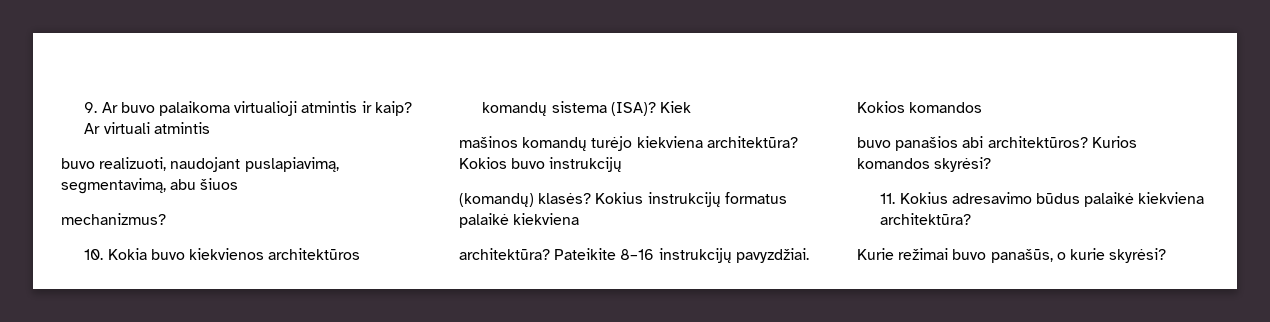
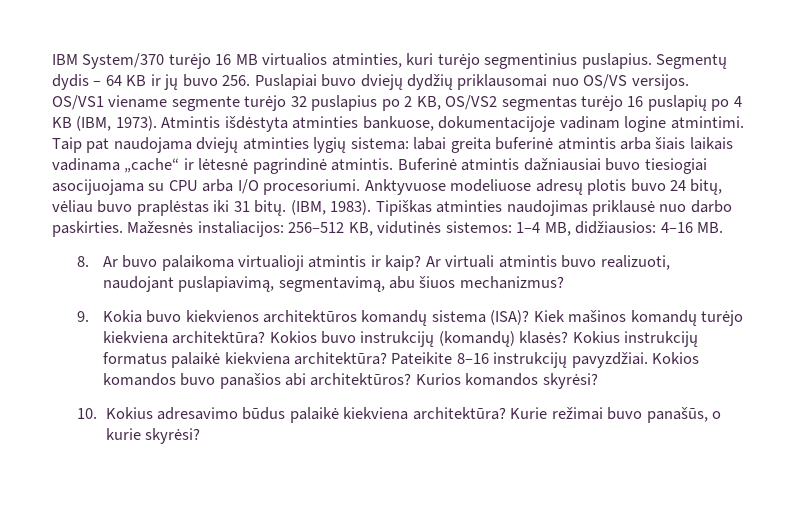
- 9. Ar buvo palaikoma virtualioji atmintis ir kaip?
+ IBM System/370 turėjo 16 MB virtualios atminties, kuri turėjo segmentinius puslapius. Segmentų dydis – 64 KB ir jų buvo 256. Puslapiai buvo dviejų dydžių priklausomai nuo OS/VS versijos. OS/VS1 viename segmente turėjo 32 puslapius po 2 KB, OS/VS2 segmentas turėjo 16 puslapių po 4 KB (IBM, 1973). Atmintis išdėstyta atminties bankuose, dokumentacijoje vadinam logine atmintimi. Taip pat naudojama dviejų atminties lygių sistema: labai greita buferinė atmintis arba šiais laikais vadinama „cache“ ir lėtesnė pagrindinė atmintis. Buferinė atmintis dažniausiai buvo tiesiogiai asocijuojama su CPU arba I/O procesoriumi. Anktyvuose modeliuose adresų plotis buvo 24 bitų, vėliau buvo praplėstas iki 31 bitų. (IBM, 1983). Tipiškas atminties naudojimas priklausė nuo darbo paskirties. Mažesnės instaliacijos: 256–512 KB, vidutinės sistemos: 1–4 MB, didžiausios: 4–16 MB.
+ 8. Ar buvo palaikoma virtualioji atmintis ir kaip?
- Ar virtuali atmintis
- buvo realizuoti, naudojant puslapiavimą, segmentavimą, abu šiuos
- mechanizmus?
+ Ar virtuali atmintis buvo realizuoti, naudojant puslapiavimą, segmentavimą, abu šiuos mechanizmus?
- 10. Kokia buvo kiekvienos architektūros komandų sistema (ISA)?
+ 9. Kokia buvo kiekvienos architektūros komandų sistema (ISA)?
- Kiek
- mašinos komandų turėjo kiekviena architektūra?
+ Kiek mašinos komandų turėjo kiekviena architektūra?
- Kokios buvo instrukcijų
- (komandų) klasės?
+ Kokios buvo instrukcijų (komandų) klasės?
- Kokius instrukcijų formatus palaikė kiekviena
- architektūra?
+ Kokius instrukcijų formatus palaikė kiekviena architektūra?
- Kokios komandos
- buvo panašios abi architektūros?
+ Kokios komandos buvo panašios abi architektūros?
- 11. Kokius adresavimo būdus palaikė kiekviena architektūra?
- Kurie režimai buvo panašūs, o kurie skyrėsi?
+ 10. Kokius adresavimo būdus palaikė kiekviena architektūra? Kurie režimai buvo panašūs, o kurie skyrėsi?

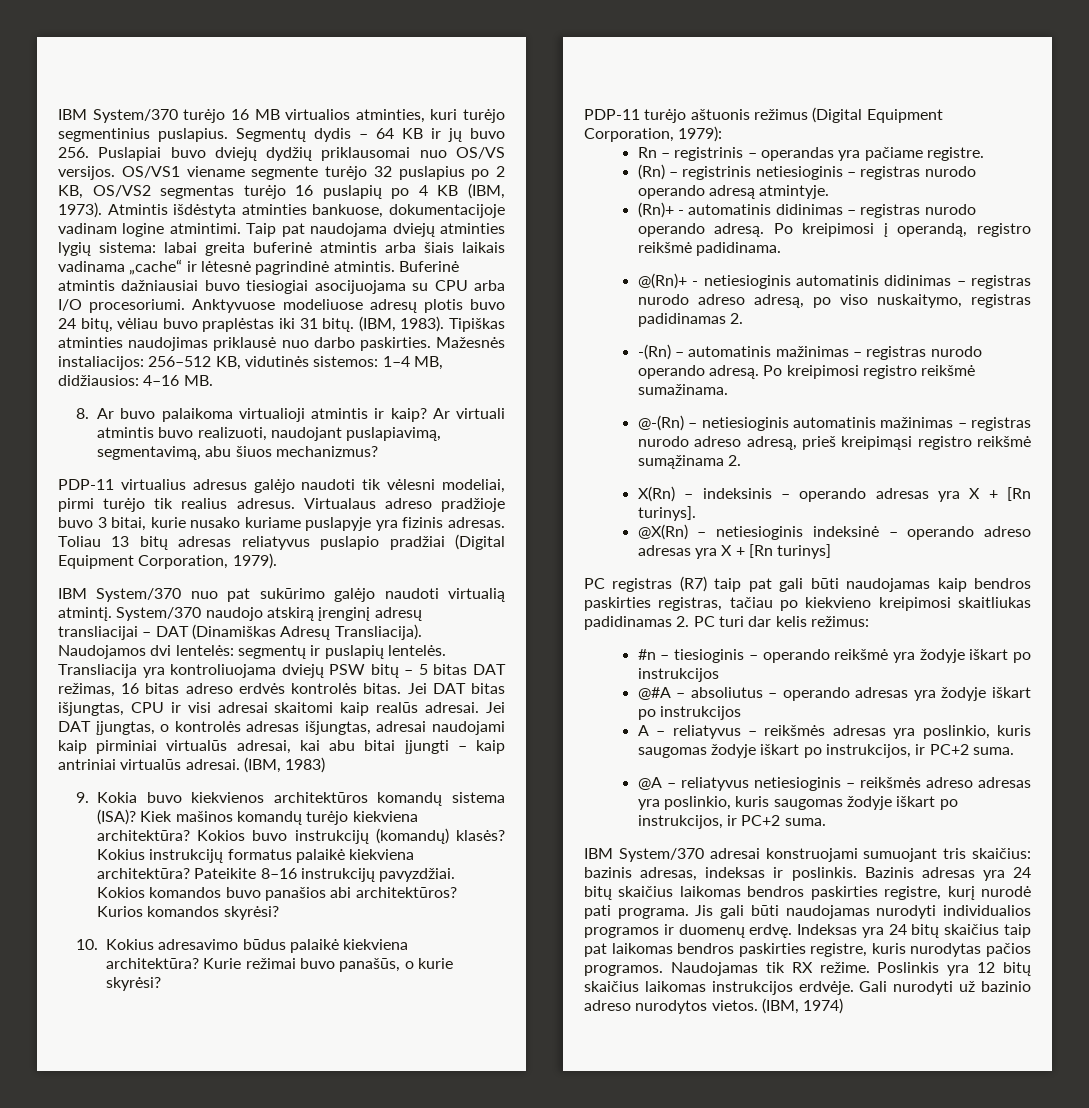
+ PDP-11 virtualius adresus galėjo naudoti tik vėlesni modeliai, pirmi turėjo tik realius adresus. Virtualaus adreso pradžioje buvo 3 bitai, kurie nusako kuriame puslapyje yra fizinis adresas. Toliau 13 bitų adresas reliatyvus puslapio pradžiai (Digital Equipment Corporation, 1979).
+ IBM System/370 nuo pat sukūrimo galėjo naudoti virtualią atmintį. System/370 naudojo atskirą įrenginį adresų transliacijai – DAT (Dinamiškas Adresų Transliacija). Naudojamos dvi lentelės: segmentų ir puslapių lentelės. Transliacija yra kontroliuojama dviejų PSW bitų – 5 bitas DAT režimas, 16 bitas adreso erdvės kontrolės bitas. Jei DAT bitas išjungtas, CPU ir visi adresai skaitomi kaip realūs adresai. Jei DAT įjungtas, o kontrolės adresas išjungtas, adresai naudojami kaip pirminiai virtualūs adresai, kai abu bitai įjungti – kaip antriniai virtualūs adresai. (IBM, 1983)
+ PDP-11 turėjo aštuonis režimus (Digital Equipment Corporation, 1979):
+ Rn – registrinis – operandas yra pačiame registre.
+ (Rn) – registrinis netiesioginis – registras nurodo operando adresą atmintyje.
+ (Rn)+ - automatinis didinimas – registras nurodo operando adresą. Po kreipimosi į operandą, registro reikšmė padidinama.
+ @(Rn)+ - netiesioginis automatinis didinimas – registras nurodo adreso adresą, po viso nuskaitymo, registras padidinamas 2.
+ -(Rn) – automatinis mažinimas – registras nurodo operando adresą. Po kreipimosi registro reikšmė sumažinama.
+ @-(Rn) – netiesioginis automatinis mažinimas – registras nurodo adreso adresą, prieš kreipimąsi registro reikšmė sumąžinama 2.
+ X(Rn) – indeksinis – operando adresas yra X + [Rn turinys].
+ @X(Rn) – netiesioginis indeksinė – operando adreso adresas yra X + [Rn turinys]
+ PC registras (R7) taip pat gali būti naudojamas kaip bendros paskirties registras, tačiau po kiekvieno kreipimosi skaitliukas padidinamas 2. PC turi dar kelis režimus:
+ #n – tiesioginis – operando reikšmė yra žodyje iškart po instrukcijos
+ @#A – absoliutus – operando adresas yra žodyje iškart po instrukcijos
+ A – reliatyvus – reikšmės adresas yra poslinkio, kuris saugomas žodyje iškart po instrukcijos, ir PC+2 suma.
+ @A – reliatyvus netiesioginis – reikšmės adreso adresas yra poslinkio, kuris saugomas žodyje iškart po instrukcijos, ir PC+2 suma.
+ IBM System/370 adresai konstruojami sumuojant tris skaičius: bazinis adresas, indeksas ir poslinkis. Bazinis adresas yra 24 bitų skaičius laikomas bendros paskirties registre, kurį nurodė pati programa. Jis gali būti naudojamas nurodyti individualios programos ir duomenų erdvę. Indeksas yra 24 bitų skaičius taip pat laikomas bendros paskirties registre, kuris nurodytas pačios programos. Naudojamas tik RX režime. Poslinkis yra 12 bitų skaičius laikomas instrukcijos erdvėje. Gali nurodyti už bazinio adreso nurodytos vietos. (IBM, 1974)

